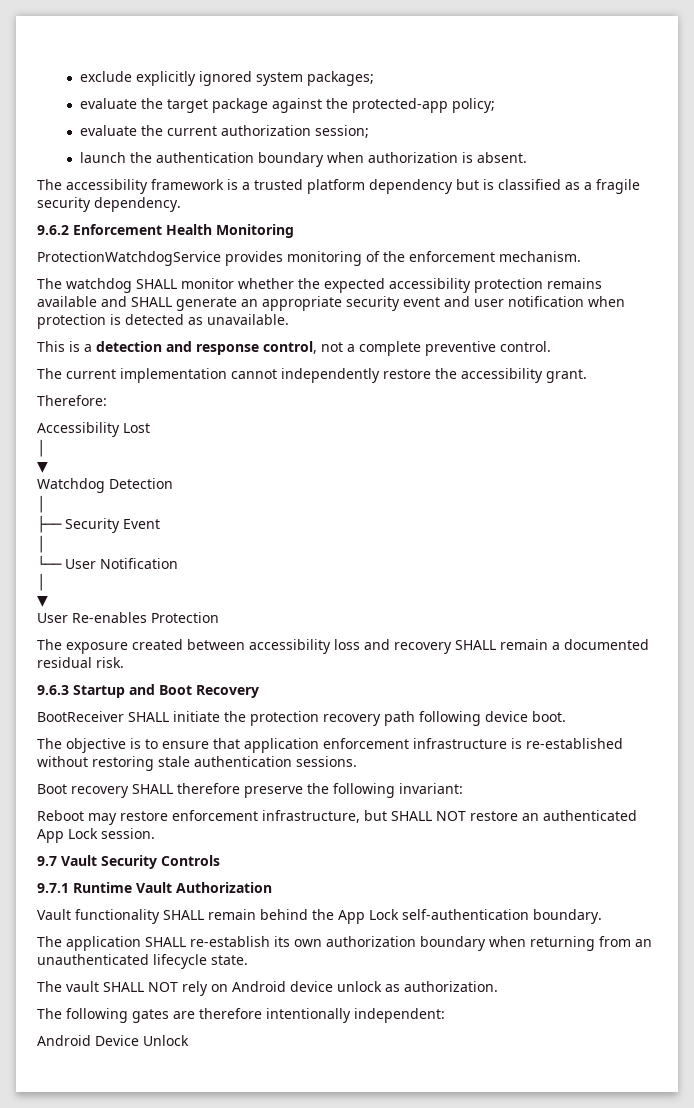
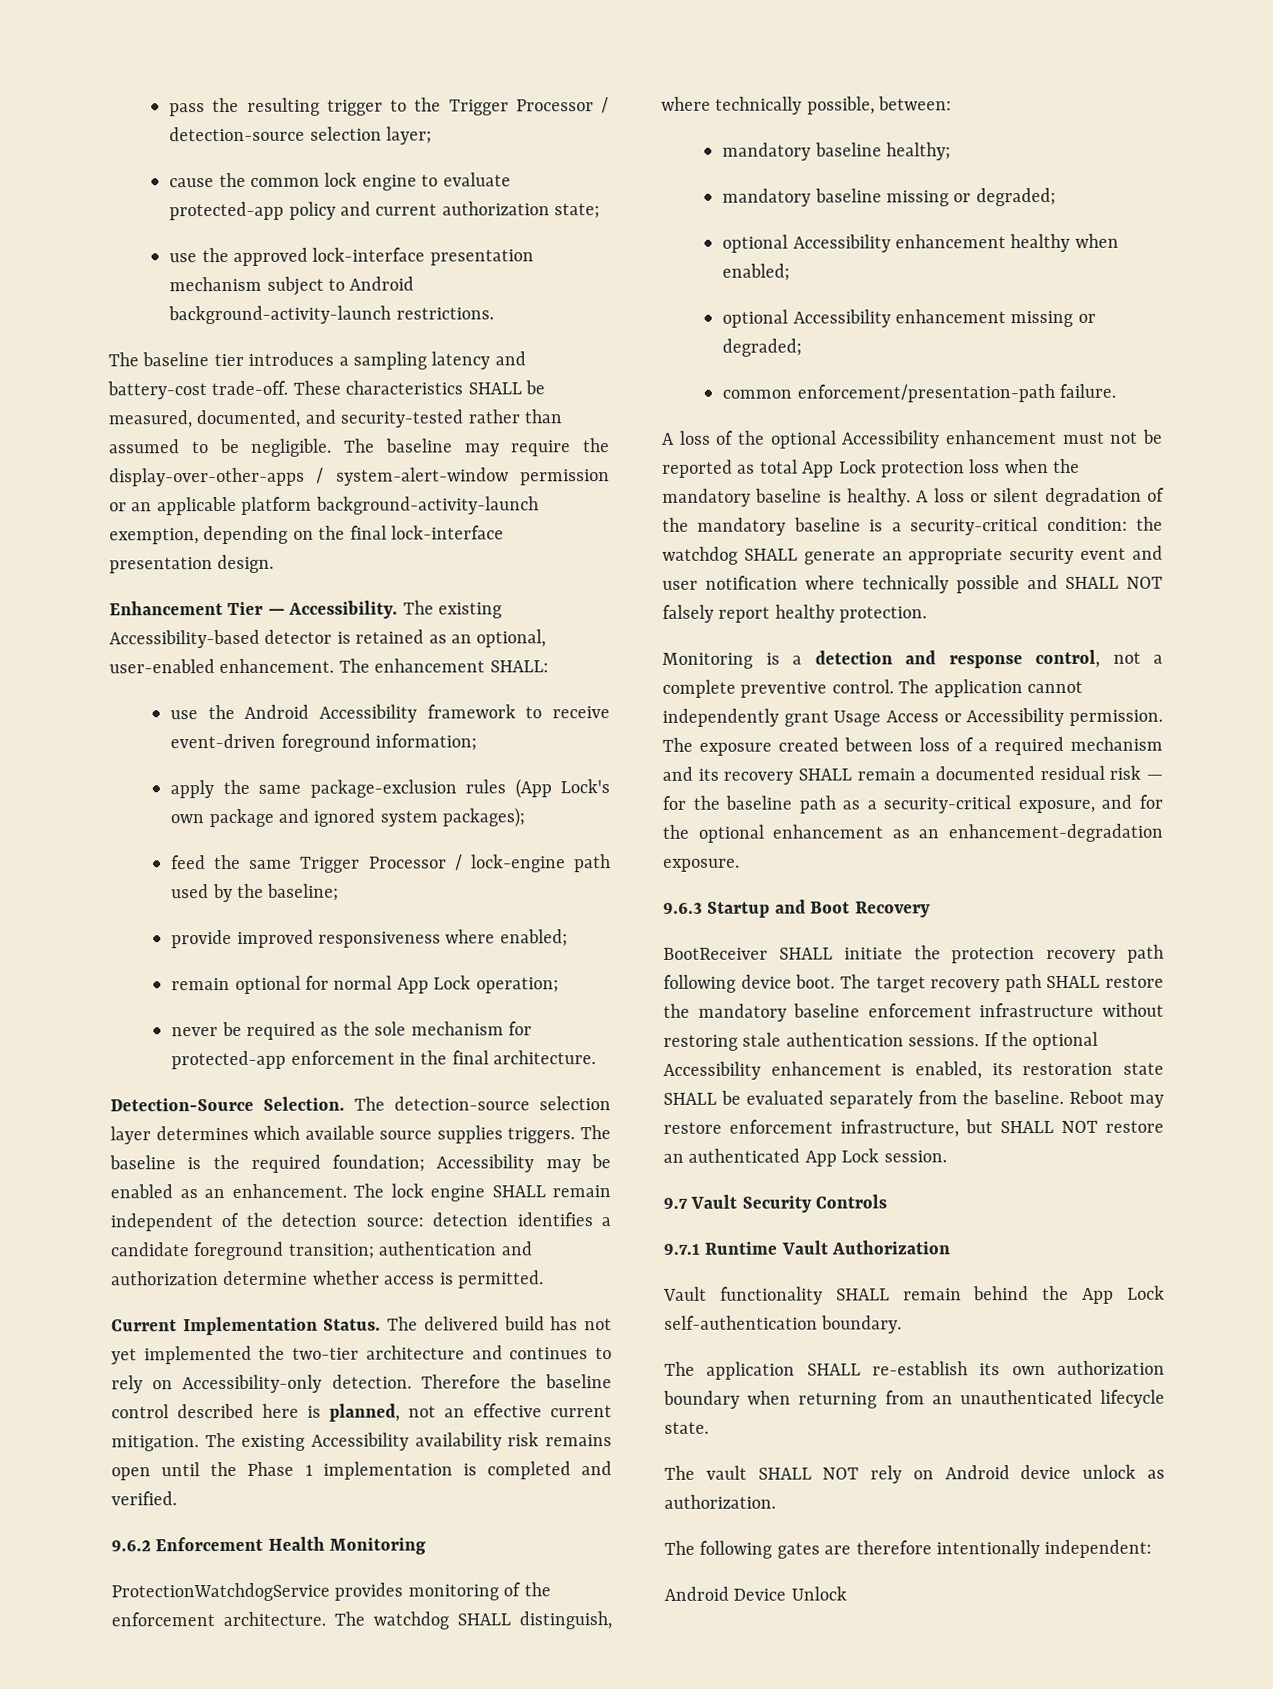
- exclude explicitly ignored system packages;
- evaluate the target package against the protected-app policy;
- evaluate the current authorization session;
- launch the authentication boundary when authorization is absent.
- The accessibility framework is a trusted platform dependency but is classified as a fragile security dependency.
+ pass the resulting trigger to the Trigger Processor / detection-source selection layer;
+ cause the common lock engine to evaluate protected-app policy and current authorization state;
+ use the approved lock-interface presentation mechanism subject to Android background-activity-launch restrictions.
+ The baseline tier introduces a sampling latency and battery-cost trade-off. These characteristics SHALL be measured, documented, and security-tested rather than assumed to be negligible. The baseline may require the display-over-other-apps / system-alert-window permission or an applicable platform background-activity-launch exemption, depending on the final lock-interface presentation design.
+ Enhancement Tier — Accessibility. The existing Accessibility-based detector is retained as an optional, user-enabled enhancement. The enhancement SHALL:
+ use the Android Accessibility framework to receive event-driven foreground information;
+ apply the same package-exclusion rules (App Lock's own package and ignored system packages);
+ feed the same Trigger Processor / lock-engine path used by the baseline;
+ provide improved responsiveness where enabled;
+ remain optional for normal App Lock operation;
+ never be required as the sole mechanism for protected-app enforcement in the final architecture.
+ Detection-Source Selection. The detection-source selection layer determines which available source supplies triggers. The baseline is the required foundation; Accessibility may be enabled as an enhancement. The lock engine SHALL remain independent of the detection source: detection identifies a candidate foreground transition; authentication and authorization determine whether access is permitted.
+ Current Implementation Status. The delivered build has not yet implemented the two-tier architecture and continues to rely on Accessibility-only detection. Therefore the baseline control described here is planned, not an effective current mitigation. The existing Accessibility availability risk remains open until the Phase 1 implementation is completed and verified.
- ProtectionWatchdogService provides monitoring of the enforcement mechanism.
- The watchdog SHALL monitor whether the expected accessibility protection remains available and SHALL generate an appropriate security event and user notification when protection is detected as unavailable.
- This is a detection and response control, not a complete preventive control.
- The current implementation cannot independently restore the accessibility grant.
- Therefore:
- Accessibility Lost
- │
- ▼
- Watchdog Detection
- │
- ├── Security Event
- │
- └── User Notification
- │
- ▼
- User Re-enables Protection
- The exposure created between accessibility loss and recovery SHALL remain a documented residual risk.
+ ProtectionWatchdogService provides monitoring of the enforcement architecture. The watchdog SHALL distinguish, where technically possible, between:
+ mandatory baseline healthy;
+ mandatory baseline missing or degraded;
+ optional Accessibility enhancement healthy when enabled;
+ optional Accessibility enhancement missing or degraded;
+ common enforcement/presentation-path failure.
+ A loss of the optional Accessibility enhancement must not be reported as total App Lock protection loss when the mandatory baseline is healthy. A loss or silent degradation of the mandatory baseline is a security-critical condition: the watchdog SHALL generate an appropriate security event and user notification where technically possible and SHALL NOT falsely report healthy protection.
+ Monitoring is a detection and response control, not a complete preventive control. The application cannot independently grant Usage Access or Accessibility permission. The exposure created between loss of a required mechanism and its recovery SHALL remain a documented residual risk — for the baseline path as a security-critical exposure, and for the optional enhancement as an enhancement-degradation exposure.
- BootReceiver SHALL initiate the protection recovery path following device boot.
- The objective is to ensure that application enforcement infrastructure is re-established without restoring stale authentication sessions.
- Boot recovery SHALL therefore preserve the following invariant:
- Reboot may restore enforcement infrastructure, but SHALL NOT restore an authenticated App Lock session.
+ BootReceiver SHALL initiate the protection recovery path following device boot. The target recovery path SHALL restore the mandatory baseline enforcement infrastructure without restoring stale authentication sessions. If the optional Accessibility enhancement is enabled, its restoration state SHALL be evaluated separately from the baseline. Reboot may restore enforcement infrastructure, but SHALL NOT restore an authenticated App Lock session.

